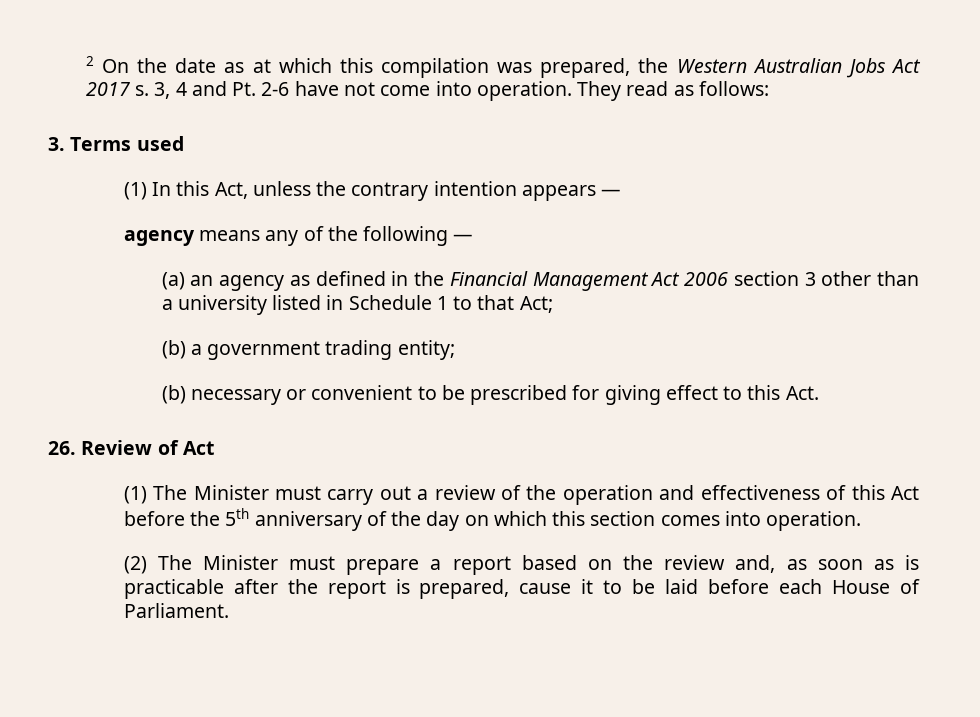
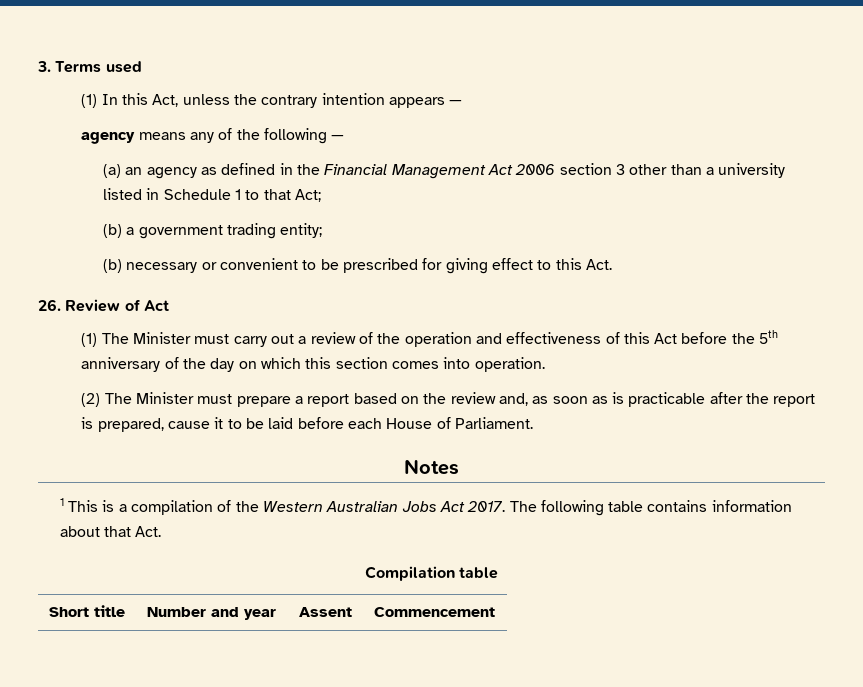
- 2 On the date as at which this compilation was prepared, the Western Australian Jobs Act 2017 s. 3, 4 and Pt. 2-6 have not come into operation. They read as follows:
+ Notes
+ 1 This is a compilation of the Western Australian Jobs Act 2017. The following table contains information about that Act.
+ Compilation table
+ Short title | Number and year | Assent | Commencement

